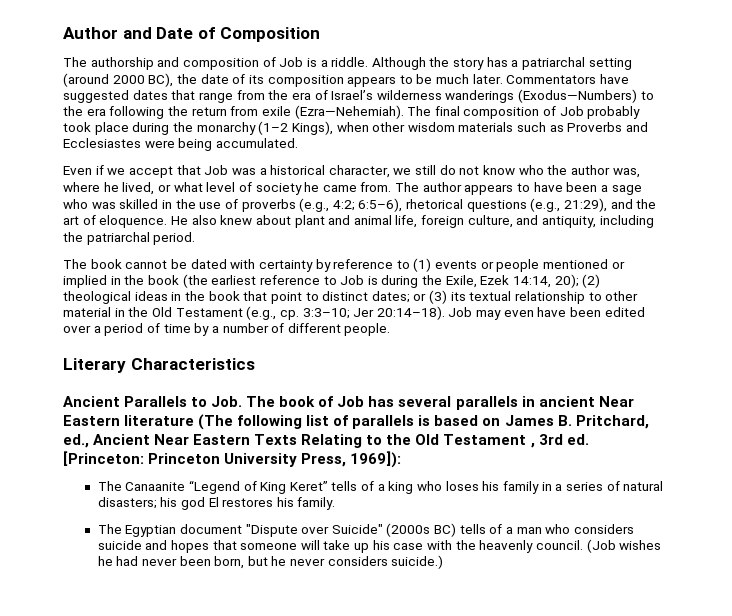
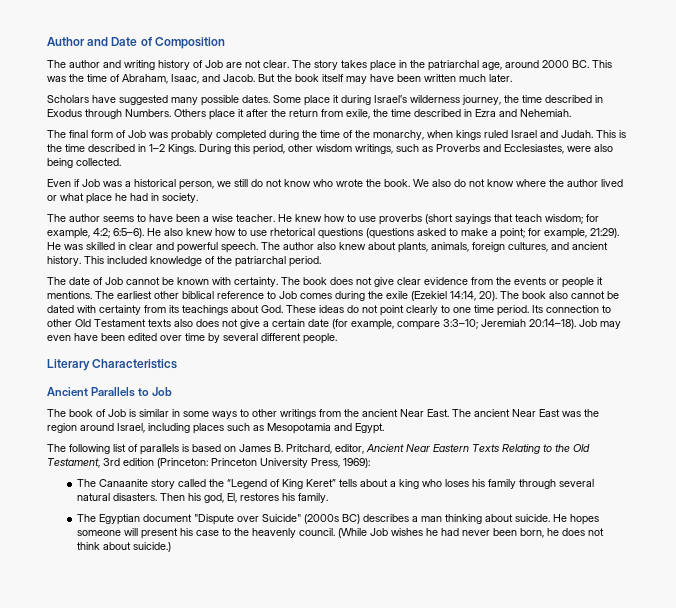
- The authorship and composition of Job is a riddle. Although the story has a patriarchal setting (around 2000 BC), the date of its composition appears to be much later. Commentators have suggested dates that range from the era of Israel’s wilderness wanderings (Exodus—Numbers) to the era following the return from exile (Ezra—Nehemiah). The final composition of Job probably took place during the monarchy (1–2 Kings), when other wisdom materials such as Proverbs and Ecclesiastes were being accumulated.
+ The author and writing history of Job are not clear. The story takes place in the patriarchal age, around 2000 BC. This was the time of Abraham, Isaac, and Jacob. But the book itself may have been written much later.
+ Scholars have suggested many possible dates. Some place it during Israel’s wilderness journey, the time described in Exodus through Numbers. Others place it after the return from exile, the time described in Ezra and Nehemiah.
+ The final form of Job was probably completed during the time of the monarchy, when kings ruled Israel and Judah. This is the time described in 1–2 Kings. During this period, other wisdom writings, such as Proverbs and Ecclesiastes, were also being collected.
- Even if we accept that Job was a historical character, we still do not know who the author was, where he lived, or what level of society he came from. The author appears to have been a sage who was skilled in the use of proverbs (e.g., 4:2; 6:5–6), rhetorical questions (e.g., 21:29), and the art of eloquence. He also knew about plant and animal life, foreign culture, and antiquity, including the patriarchal period.
- The book cannot be dated with certainty by reference to (1) events or people mentioned or implied in the book (the earliest reference to Job is during the Exile, Ezek 14:14, 20); (2) theological ideas in the book that point to distinct dates; or (3) its textual relationship to other material in the Old Testament (e.g., cp. 3:3–10; Jer 20:14–18).
+ Even if Job was a historical person, we still do not know who wrote the book. We also do not know where the author lived or what place he had in society.
+ The author seems to have been a wise teacher. He knew how to use proverbs (short sayings that teach wisdom; for example, 4:2; 6:5–6). He also knew how to use rhetorical questions (questions asked to make a point; for example, 21:29). He was skilled in clear and powerful speech. The author also knew about plants, animals, foreign cultures, and ancient history. This included knowledge of the patriarchal period.
+ The date of Job cannot be known with certainty. The book does not give clear evidence from the events or people it mentions. The earliest other biblical reference to Job comes during the exile (Ezekiel 14:14, 20). The book also cannot be dated with certainty from its teachings about God. These ideas do not point clearly to one time period. Its connection to other Old Testament texts also does not give a certain date (for example, compare 3:3–10; Jeremiah 20:14–18).
- Job may even have been edited over a period of time by a number of different people.
+ Job may even have been edited over time by several different people.
- Ancient Parallels to Job. The book of Job has several parallels in ancient Near Eastern literature (The following list of parallels is based on James B. Pritchard, ed., Ancient Near Eastern Texts Relating to the Old Testament , 3rd ed. [Princeton: Princeton University Press, 1969]):
+ Ancient Parallels to Job
+ The book of Job is similar in some ways to other writings from the ancient Near East. The ancient Near East was the region around Israel, including places such as Mesopotamia and Egypt.
+ The following list of parallels is based on James B. Pritchard, editor, Ancient Near Eastern Texts Relating to the Old Testament, 3rd edition (Princeton: Princeton University Press, 1969):
- The Canaanite “Legend of King Keret” tells of a king who loses his family in a series of natural disasters; his god El restores his family.
+ The Canaanite story called the “Legend of King Keret” tells about a king who loses his family through several natural disasters. Then his god, El, restores his family.
- The Egyptian document "Dispute over Suicide" (2000s BC) tells of a man who considers suicide and hopes that someone will take up his case with the heavenly council.
+ The Egyptian document "Dispute over Suicide" (2000s BC) describes a man thinking about suicide. He hopes someone will present his case to the heavenly council.
- (Job wishes he had never been born, but he never considers suicide.)
+ (While Job wishes he had never been born, he does not think about suicide.)

